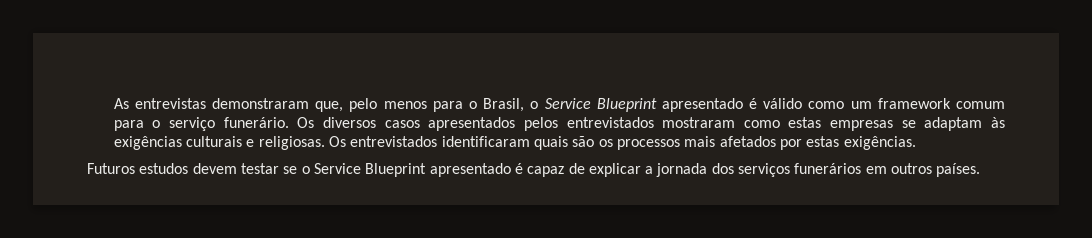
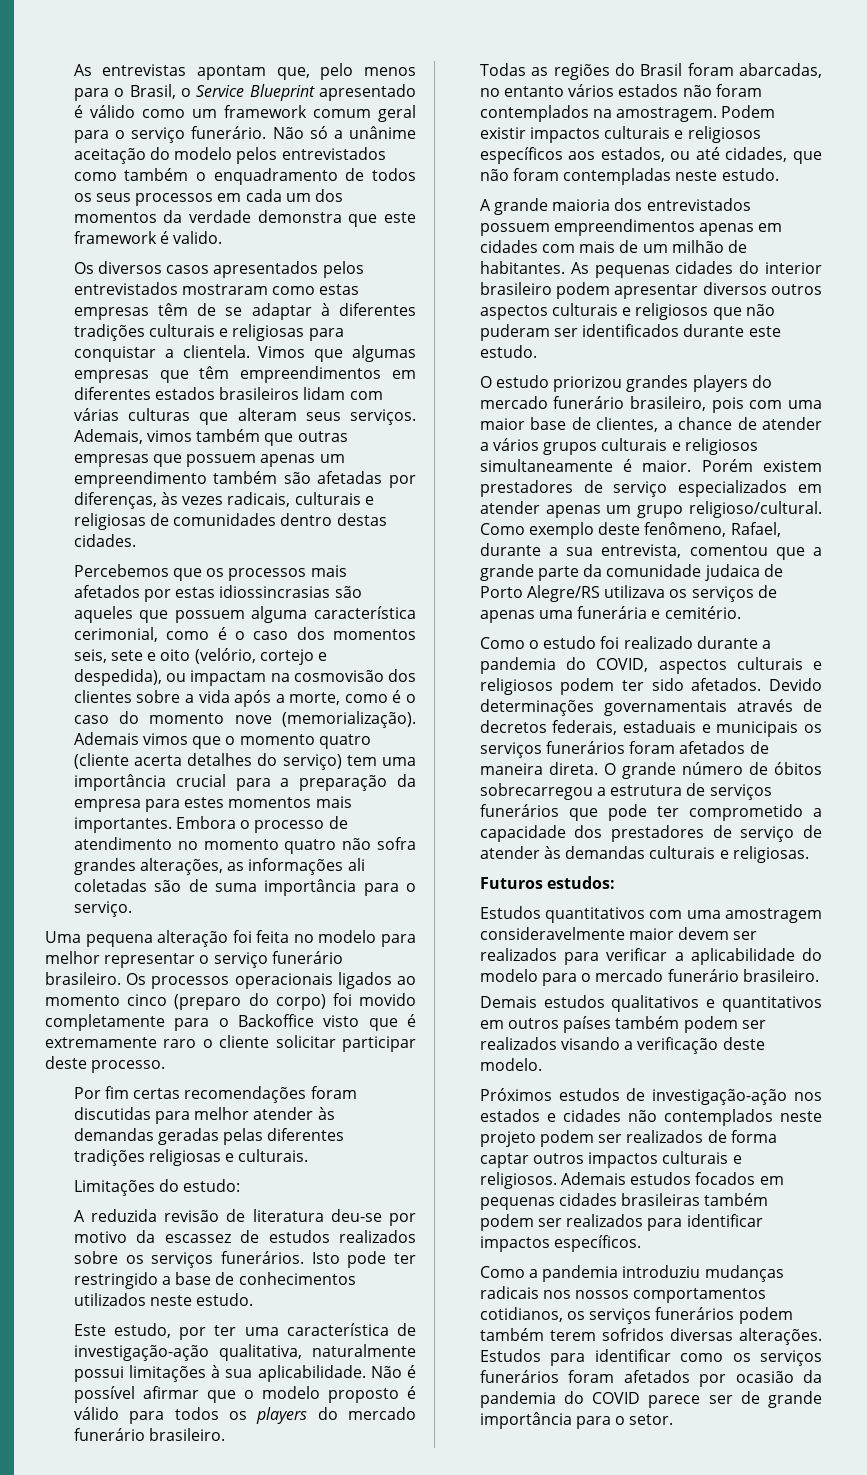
- As entrevistas demonstraram que, pelo menos para o Brasil, o Service Blueprint apresentado é válido como um framework comum para o serviço funerário. Os diversos casos apresentados pelos entrevistados mostraram como estas empresas se adaptam às exigências culturais e religiosas. Os entrevistados identificaram quais são os processos mais afetados por estas exigências.
- Futuros estudos devem testar se o Service Blueprint apresentado é capaz de explicar a jornada dos serviços funerários em outros países.
+ As entrevistas apontam que, pelo menos para o Brasil, o Service Blueprint apresentado é válido como um framework comum geral para o serviço funerário. Não só a unânime aceitação do modelo pelos entrevistados como também o enquadramento de todos os seus processos em cada um dos momentos da verdade demonstra que este framework é valido.
+ Os diversos casos apresentados pelos entrevistados mostraram como estas empresas têm de se adaptar à diferentes tradições culturais e religiosas para conquistar a clientela. Vimos que algumas empresas que têm empreendimentos em diferentes estados brasileiros lidam com várias culturas que alteram seus serviços. Ademais, vimos também que outras empresas que possuem apenas um empreendimento também são afetadas por diferenças, às vezes radicais, culturais e religiosas de comunidades dentro destas cidades.
+ Percebemos que os processos mais afetados por estas idiossincrasias são aqueles que possuem alguma característica cerimonial, como é o caso dos momentos seis, sete e oito (velório, cortejo e despedida), ou impactam na cosmovisão dos clientes sobre a vida após a morte, como é o caso do momento nove (memorialização). Ademais vimos que o momento quatro (cliente acerta detalhes do serviço) tem uma importância crucial para a preparação da empresa para estes momentos mais importantes. Embora o processo de atendimento no momento quatro não sofra grandes alterações, as informações ali coletadas são de suma importância para o serviço.
+ Uma pequena alteração foi feita no modelo para melhor representar o serviço funerário brasileiro. Os processos operacionais ligados ao momento cinco (preparo do corpo) foi movido completamente para o Backoffice visto que é extremamente raro o cliente solicitar participar deste processo.
+ Por fim certas recomendações foram discutidas para melhor atender às demandas geradas pelas diferentes tradições religiosas e culturais.
+ Limitações do estudo:
+ A reduzida revisão de literatura deu-se por motivo da escassez de estudos realizados sobre os serviços funerários. Isto pode ter restringido a base de conhecimentos utilizados neste estudo.
+ Este estudo, por ter uma característica de investigação-ação qualitativa, naturalmente possui limitações à sua aplicabilidade. Não é possível afirmar que o modelo proposto é válido para todos os players do mercado funerário brasileiro.
+ Todas as regiões do Brasil foram abarcadas, no entanto vários estados não foram contemplados na amostragem. Podem existir impactos culturais e religiosos específicos aos estados, ou até cidades, que não foram contempladas neste estudo.
+ A grande maioria dos entrevistados possuem empreendimentos apenas em cidades com mais de um milhão de habitantes. As pequenas cidades do interior brasileiro podem apresentar diversos outros aspectos culturais e religiosos que não puderam ser identificados durante este estudo.
+ O estudo priorizou grandes players do mercado funerário brasileiro, pois com uma maior base de clientes, a chance de atender a vários grupos culturais e religiosos simultaneamente é maior. Porém existem prestadores de serviço especializados em atender apenas um grupo religioso/cultural. Como exemplo deste fenômeno, Rafael, durante a sua entrevista, comentou que a grande parte da comunidade judaica de Porto Alegre/RS utilizava os serviços de apenas uma funerária e cemitério.
+ Como o estudo foi realizado durante a pandemia do COVID, aspectos culturais e religiosos podem ter sido afetados. Devido determinações governamentais através de decretos federais, estaduais e municipais os serviços funerários foram afetados de maneira direta. O grande número de óbitos sobrecarregou a estrutura de serviços funerários que pode ter comprometido a capacidade dos prestadores de serviço de atender às demandas culturais e religiosas.
+ Futuros estudos:
+ Estudos quantitativos com uma amostragem consideravelmente maior devem ser realizados para verificar a aplicabilidade do modelo para o mercado funerário brasileiro.
+ Demais estudos qualitativos e quantitativos em outros países também podem ser realizados visando a verificação deste modelo.
+ Próximos estudos de investigação-ação nos estados e cidades não contemplados neste projeto podem ser realizados de forma captar outros impactos culturais e religiosos. Ademais estudos focados em pequenas cidades brasileiras também podem ser realizados para identificar impactos específicos.
+ Como a pandemia introduziu mudanças radicais nos nossos comportamentos cotidianos, os serviços funerários podem também terem sofridos diversas alterações. Estudos para identificar como os serviços funerários foram afetados por ocasião da pandemia do COVID parece ser de grande importância para o setor.

